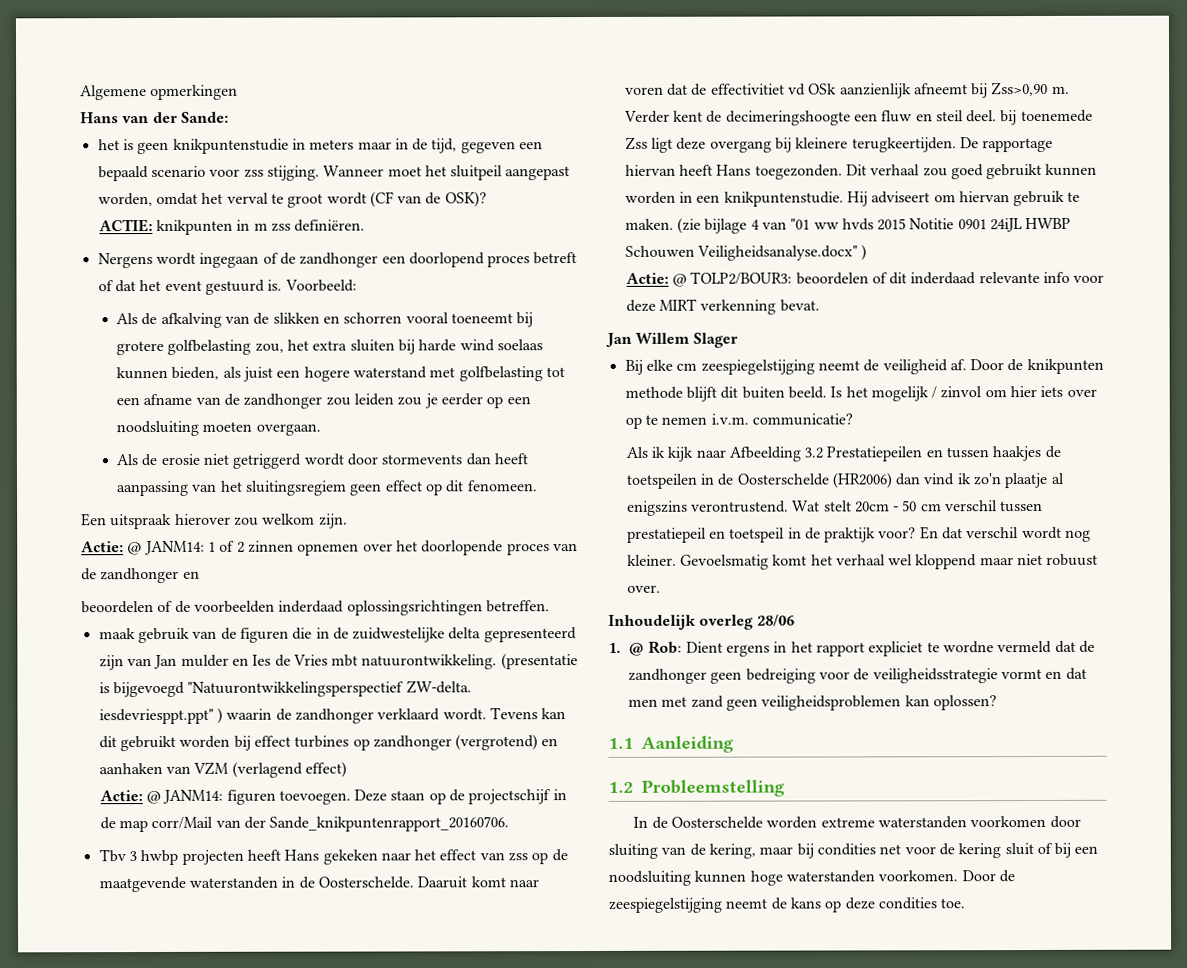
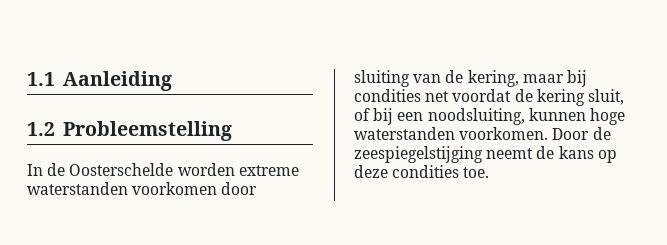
- Algemene opmerkingen
- Hans van der Sande:
- het is geen knikpuntenstudie in meters maar in de tijd, gegeven een bepaald scenario voor zss stijging. Wanneer moet het sluitpeil aangepast worden, omdat het verval te groot wordt (CF van de OSK)?
- ACTIE: knikpunten in m zss definiëren.
- Nergens wordt ingegaan of de zandhonger een doorlopend proces betreft of dat het event gestuurd is. Voorbeeld:
- Als de afkalving van de slikken en schorren vooral toeneemt bij grotere golfbelasting zou, het extra sluiten bij harde wind soelaas kunnen bieden, als juist een hogere waterstand met golfbelasting tot een afname van de zandhonger zou leiden zou je eerder op een noodsluiting moeten overgaan.
- Als de erosie niet getriggerd wordt door stormevents dan heeft aanpassing van het sluitingsregiem geen effect op dit fenomeen.
- Een uitspraak hierover zou welkom zijn.
- Actie: @ JANM14: 1 of 2 zinnen opnemen over het doorlopende proces van de zandhonger en
- beoordelen of de voorbeelden inderdaad oplossingsrichtingen betreffen.
- maak gebruik van de figuren die in de zuidwestelijke delta gepresenteerd zijn van Jan mulder en Ies de Vries mbt natuurontwikkeling. (presentatie is bijgevoegd "Natuurontwikkelingsperspectief ZW-delta. iesdevriesppt.ppt" ) waarin de zandhonger verklaard wordt. Tevens kan dit gebruikt worden bij effect turbines op zandhonger (vergrotend) en aanhaken van VZM (verlagend effect)
- Actie: @ JANM14: figuren toevoegen. Deze staan op de projectschijf in de map corr/Mail van der Sande_knikpuntenrapport_20160706.
- Tbv 3 hwbp projecten heeft Hans gekeken naar het effect van zss op de maatgevende waterstanden in de Oosterschelde. Daaruit komt naar voren dat de effectivitiet vd OSk aanzienlijk afneemt bij Zss>0,90 m. Verder kent de decimeringshoogte een fluw en steil deel. bij toenemede Zss ligt deze overgang bij kleinere terugkeertijden. De rapportage hiervan heeft Hans toegezonden. Dit verhaal zou goed gebruikt kunnen worden in een knikpuntenstudie. Hij adviseert om hiervan gebruik te maken. (zie bijlage 4 van "01 ww hvds 2015 Notitie 0901 24iJL HWBP Schouwen Veiligheidsanalyse.docx" )
- Actie: @ TOLP2/BOUR3: beoordelen of dit inderdaad relevante info voor deze MIRT verkenning bevat.
- Jan Willem Slager
- Bij elke cm zeespiegelstijging neemt de veiligheid af. Door de knikpunten methode blijft dit buiten beeld. Is het mogelijk / zinvol om hier iets over op te nemen i.v.m. communicatie?
- Als ik kijk naar Afbeelding 3.2 Prestatiepeilen en tussen haakjes de toetspeilen in de Oosterschelde (HR2006) dan vind ik zo'n plaatje al enigszins verontrustend. Wat stelt 20cm - 50 cm verschil tussen prestatiepeil en toetspeil in de praktijk voor? En dat verschil wordt nog kleiner. Gevoelsmatig komt het verhaal wel kloppend maar niet robuust over.
- Inhoudelijk overleg 28/06
- 1. @ Rob: Dient ergens in het rapport expliciet te wordne vermeld dat de zandhonger geen bedreiging voor de veiligheidsstrategie vormt en dat men met zand geen veiligheidsproblemen kan oplossen?
- In de Oosterschelde worden extreme waterstanden voorkomen door sluiting van de kering, maar bij condities net voor de kering sluit of bij een noodsluiting kunnen hoge waterstanden voorkomen.
+ In de Oosterschelde worden extreme waterstanden voorkomen door sluiting van de kering, maar bij condities net voordat de kering sluit, of bij een noodsluiting, kunnen hoge waterstanden voorkomen.

